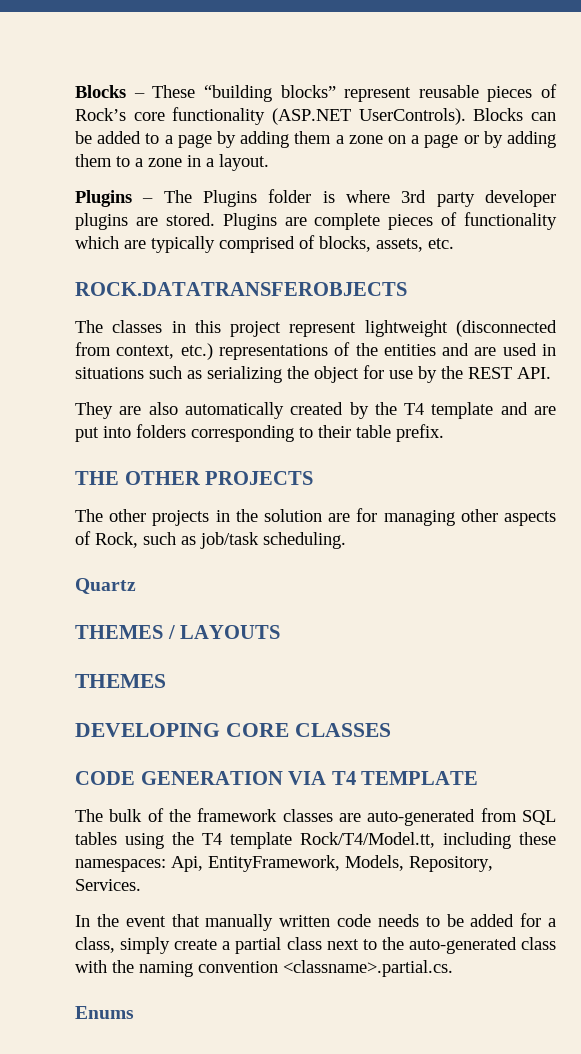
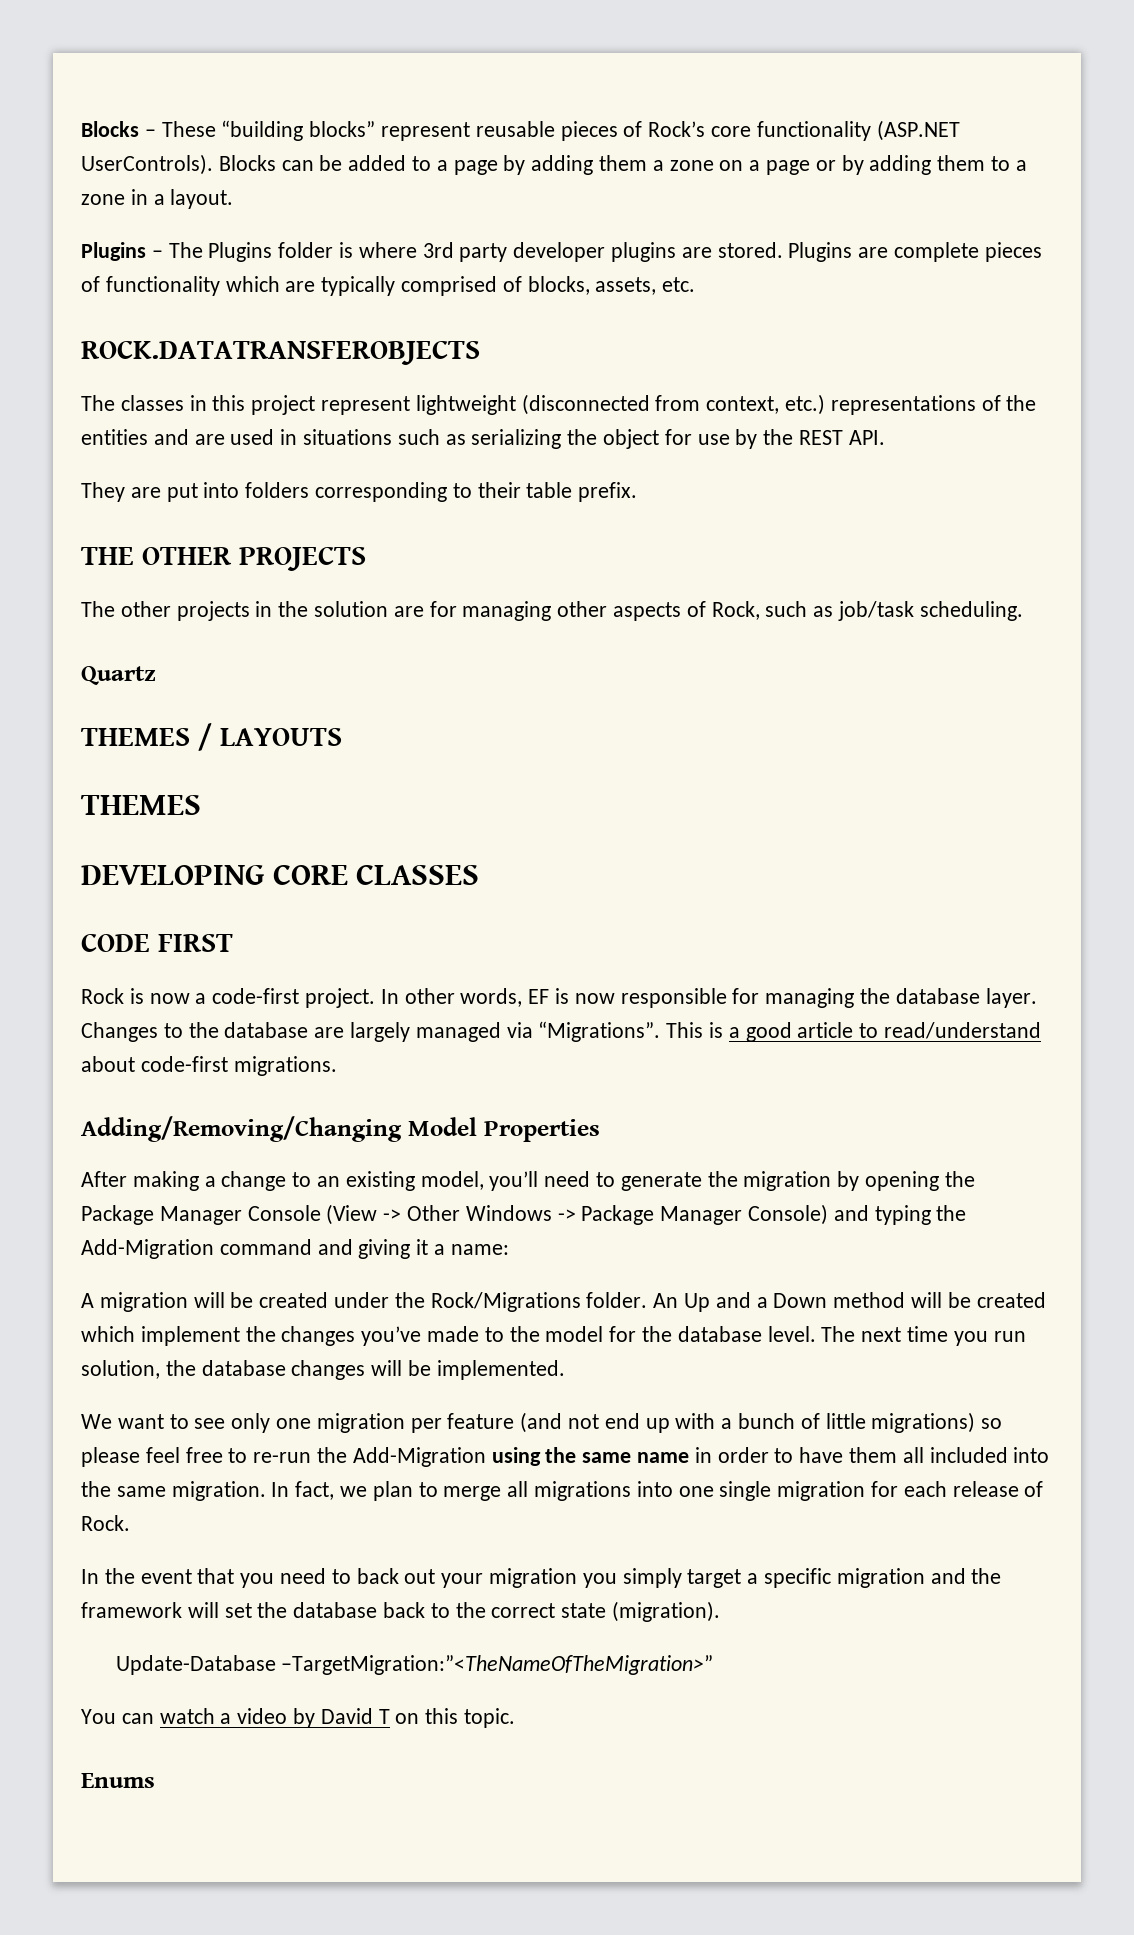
- They are also automatically created by the T4 template and are put into folders corresponding to their table prefix.
+ They are put into folders corresponding to their table prefix.
- CODE GENERATION VIA T4 TEMPLATE
- The bulk of the framework classes are auto-generated from SQL tables using the T4 template Rock/T4/Model.tt, including these namespaces: Api, EntityFramework, Models, Repository, Services.
- In the event that manually written code needs to be added for a class, simply create a partial class next to the auto-generated class with the naming convention <classname>.partial.cs.
+ CODE FIRST
+ Rock is now a code-first project. In other words, EF is now responsible for managing the database layer. Changes to the database are largely managed via “Migrations”. This is a good article to read/understand about code-first migrations.
+ Adding/Removing/Changing Model Properties
+ After making a change to an existing model, you’ll need to generate the migration by opening the Package Manager Console (View -> Other Windows -> Package Manager Console) and typing the Add-Migration command and giving it a name:
+ A migration will be created under the Rock/Migrations folder. An Up and a Down method will be created which implement the changes you’ve made to the model for the database level. The next time you run solution, the database changes will be implemented.
+ We want to see only one migration per feature (and not end up with a bunch of little migrations) so please feel free to re-run the Add-Migration using the same name in order to have them all included into the same migration. In fact, we plan to merge all migrations into one single migration for each release of Rock.
+ In the event that you need to back out your migration you simply target a specific migration and the framework will set the database back to the correct state (migration).
+ Update-Database –TargetMigration:”<TheNameOfTheMigration>”
+ You can watch a video by David T on this topic.

